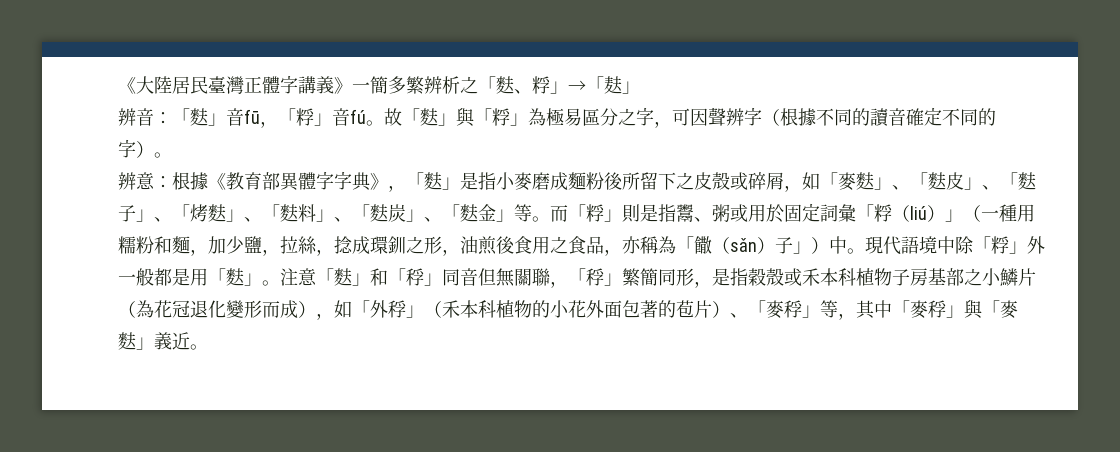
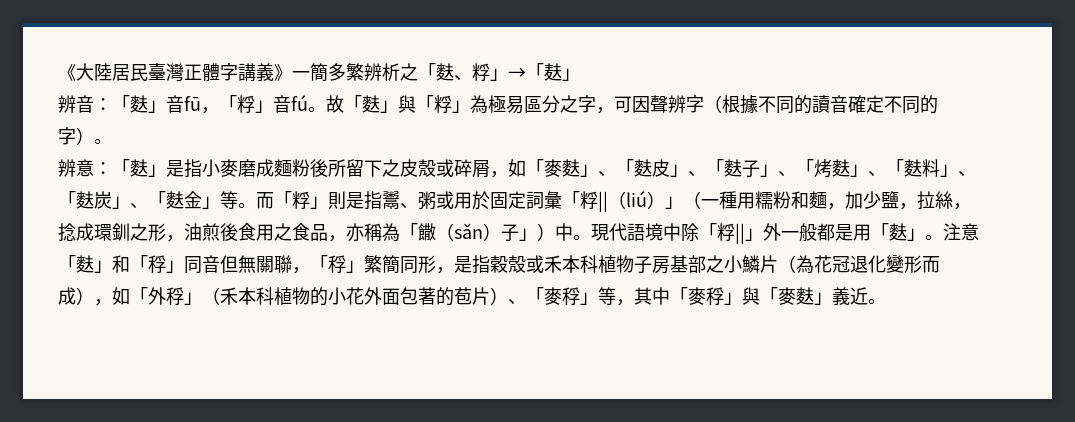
- 辨意：根據《教育部異體字字典》，「麩」是指小麥磨成麵粉後所留下之皮殼或碎屑，如「麥麩」、「麩皮」、「麩子」、「烤麩」、「麩料」、「麩炭」、「麩金」等。
+ 辨意：「麩」是指小麥磨成麵粉後所留下之皮殼或碎屑，如「麥麩」、「麩皮」、「麩子」、「烤麩」、「麩料」、「麩炭」、「麩金」等。
- 而「粰」則是指鬻、粥或用於固定詞彙「粰（liú）」（一種用糯粉和麵，加少鹽，拉絲，捻成環釧之形，油煎後食用之食品，亦稱為「饊（sǎn）子」）中。
+ 而「粰」則是指鬻、粥或用於固定詞彙「粰||（liú）」（一種用糯粉和麵，加少鹽，拉絲，捻成環釧之形，油煎後食用之食品，亦稱為「饊（sǎn）子」）中。
- 現代語境中除「粰」外一般都是用「麩」。
+ 現代語境中除「粰||」外一般都是用「麩」。

